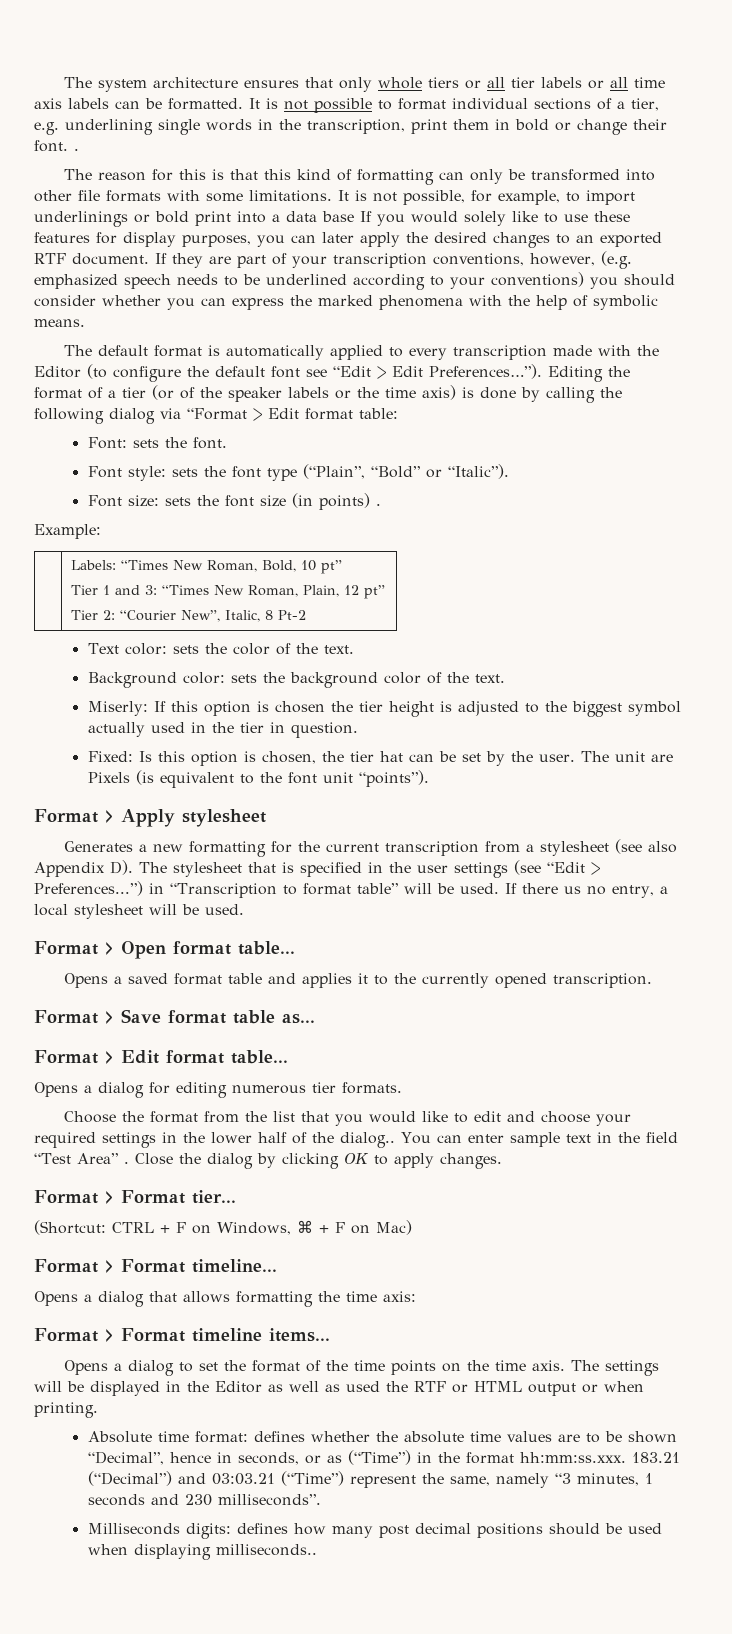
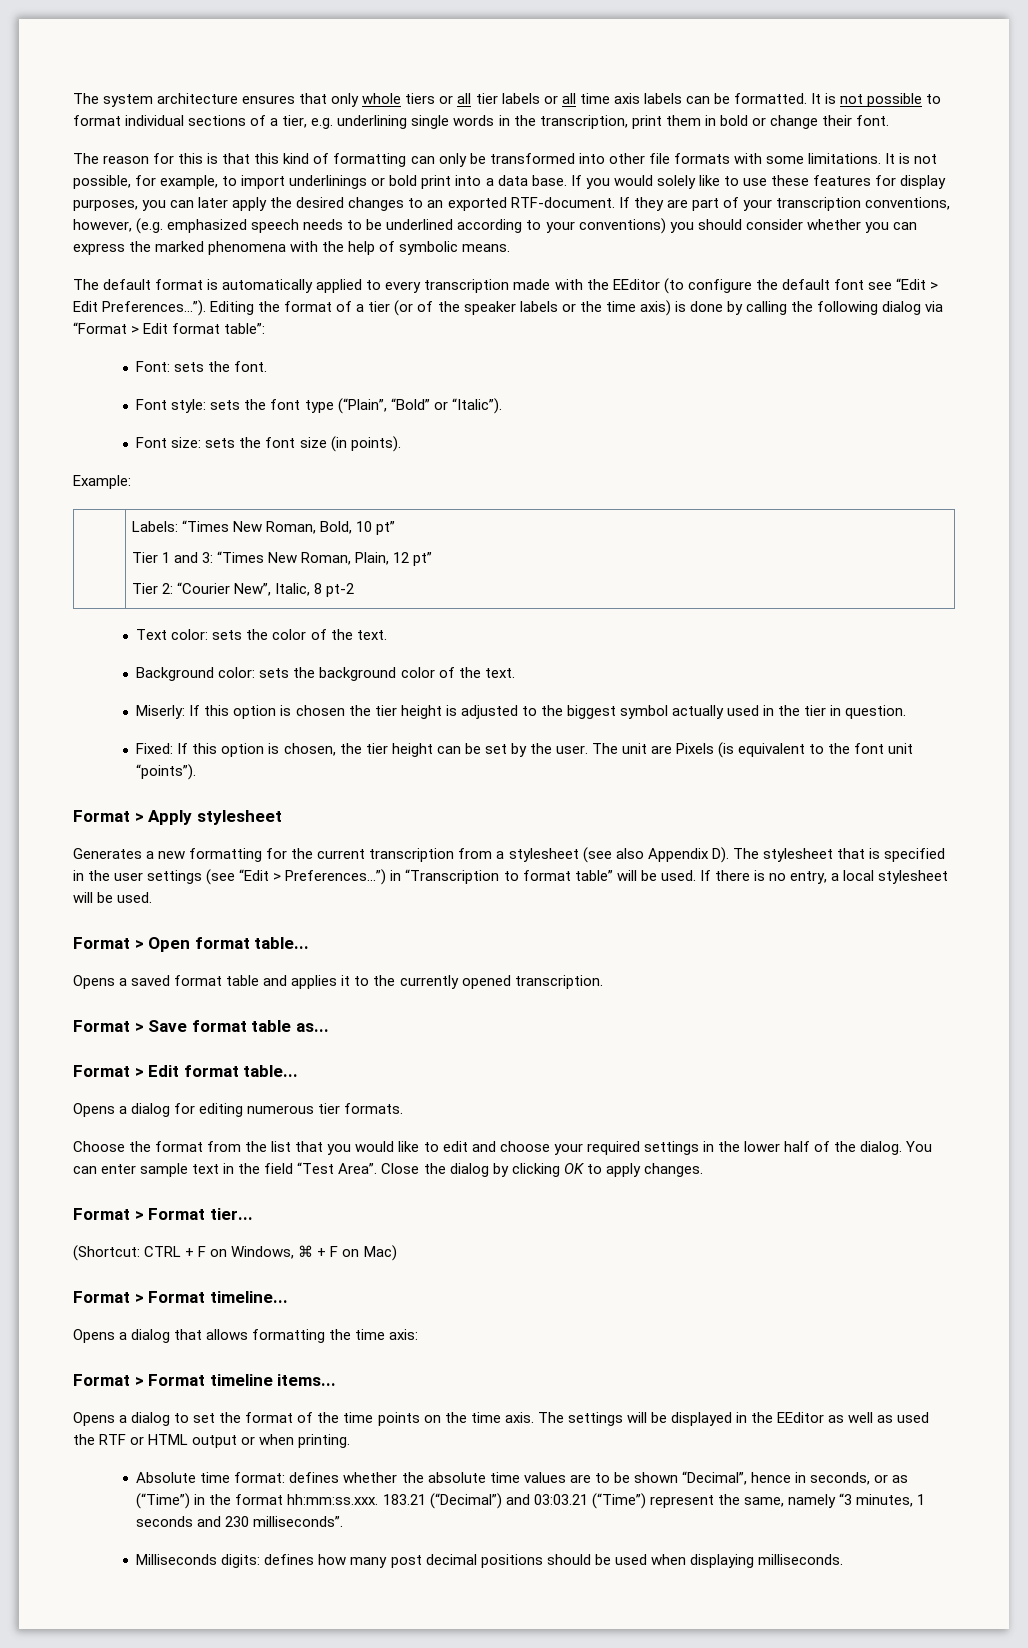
- It is not possible to format individual sections of a tier, e.g. underlining single words in the transcription, print them in bold or change their font. .
+ It is not possible to format individual sections of a tier, e.g. underlining single words in the transcription, print them in bold or change their font.
- It is not possible, for example, to import underlinings or bold print into a data base If you would solely like to use these features for display purposes, you can later apply the desired changes to an exported RTF document.
+ It is not possible, for example, to import underlinings or bold print into a data base. If you would solely like to use these features for display purposes, you can later apply the desired changes to an exported RTF-document.
- The default format is automatically applied to every transcription made with the Editor (to configure the default font see “Edit > Edit Preferences…”).
+ The default format is automatically applied to every transcription made with the EEditor (to configure the default font see “Edit > Edit Preferences…”).
- Editing the format of a tier (or of the speaker labels or the time axis) is done by calling the following dialog via “Format > Edit format table:
+ Editing the format of a tier (or of the speaker labels or the time axis) is done by calling the following dialog via “Format > Edit format table”:
- Font size: sets the font size (in points) .
+ Font size: sets the font size (in points).
  | Labels: “Times New Roman, Bold, 10 pt”
  Tier 1 and 3: “Times New Roman, Plain, 12 pt”
- Tier 2: “Courier New”, Italic, 8 Pt-2
+ Tier 2: “Courier New”, Italic, 8 pt-2
- Fixed: Is this option is chosen, the tier hat can be set by the user.
+ Fixed: If this option is chosen, the tier height can be set by the user.
- If there us no entry, a local stylesheet will be used.
+ If there is no entry, a local stylesheet will be used.
- Choose the format from the list that you would like to edit and choose your required settings in the lower half of the dialog..
+ Choose the format from the list that you would like to edit and choose your required settings in the lower half of the dialog.
- You can enter sample text in the field “Test Area” .
+ You can enter sample text in the field “Test Area”.
- The settings will be displayed in the Editor as well as used the RTF or HTML output or when printing.
+ The settings will be displayed in the EEditor as well as used the RTF or HTML output or when printing.
- Milliseconds digits: defines how many post decimal positions should be used when displaying milliseconds..
+ Milliseconds digits: defines how many post decimal positions should be used when displaying milliseconds.

